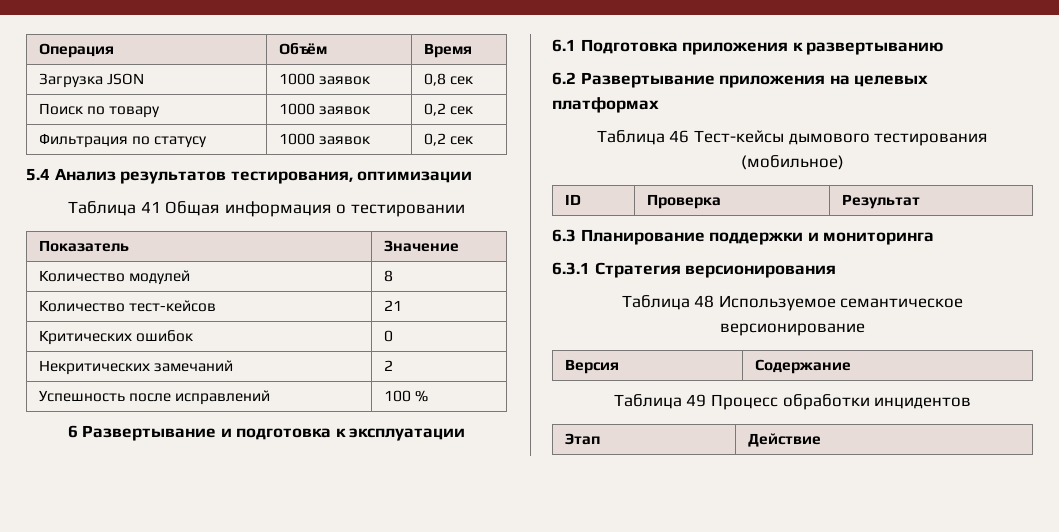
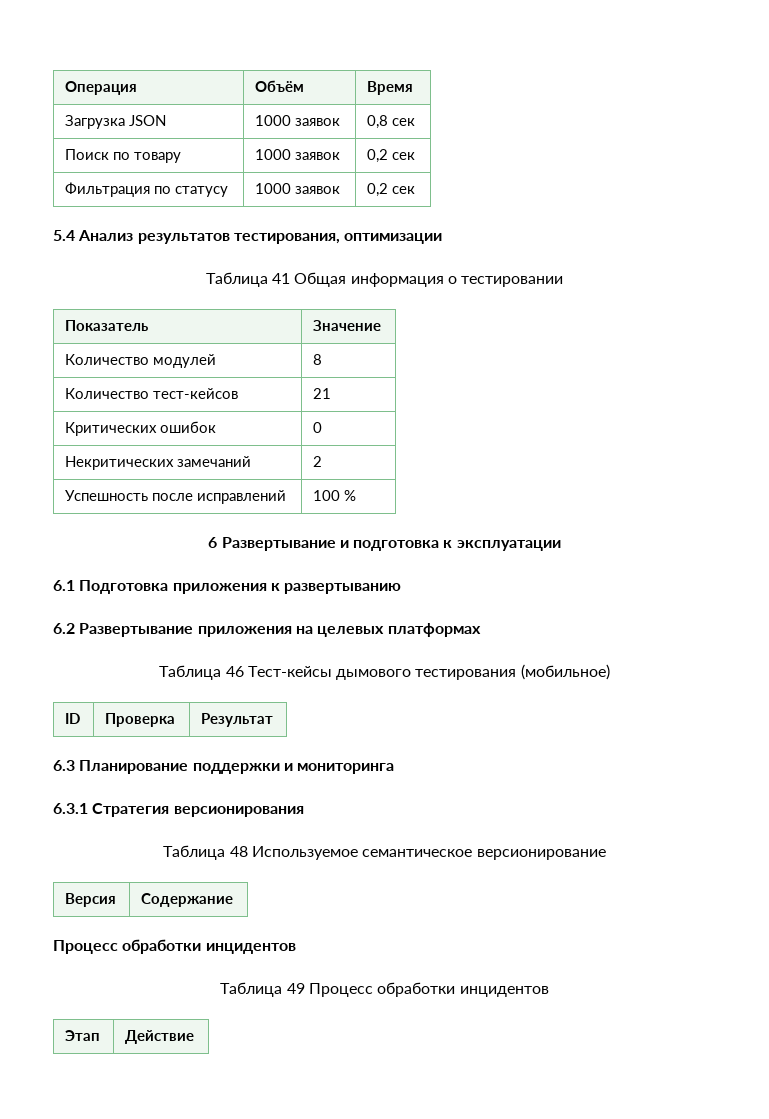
  Версия | Содержание
+ Процесс обработки инцидентов

